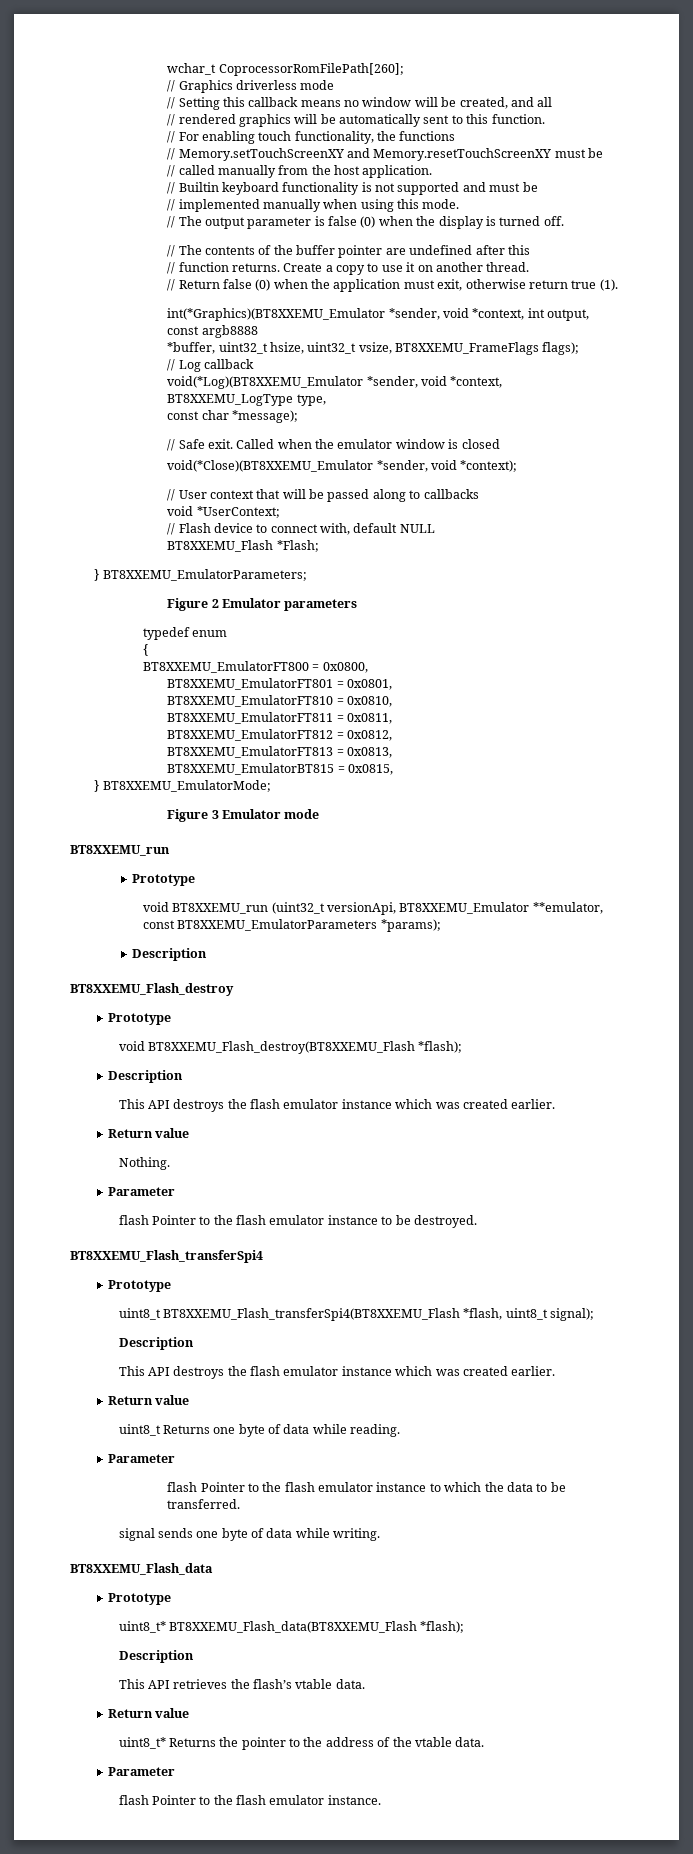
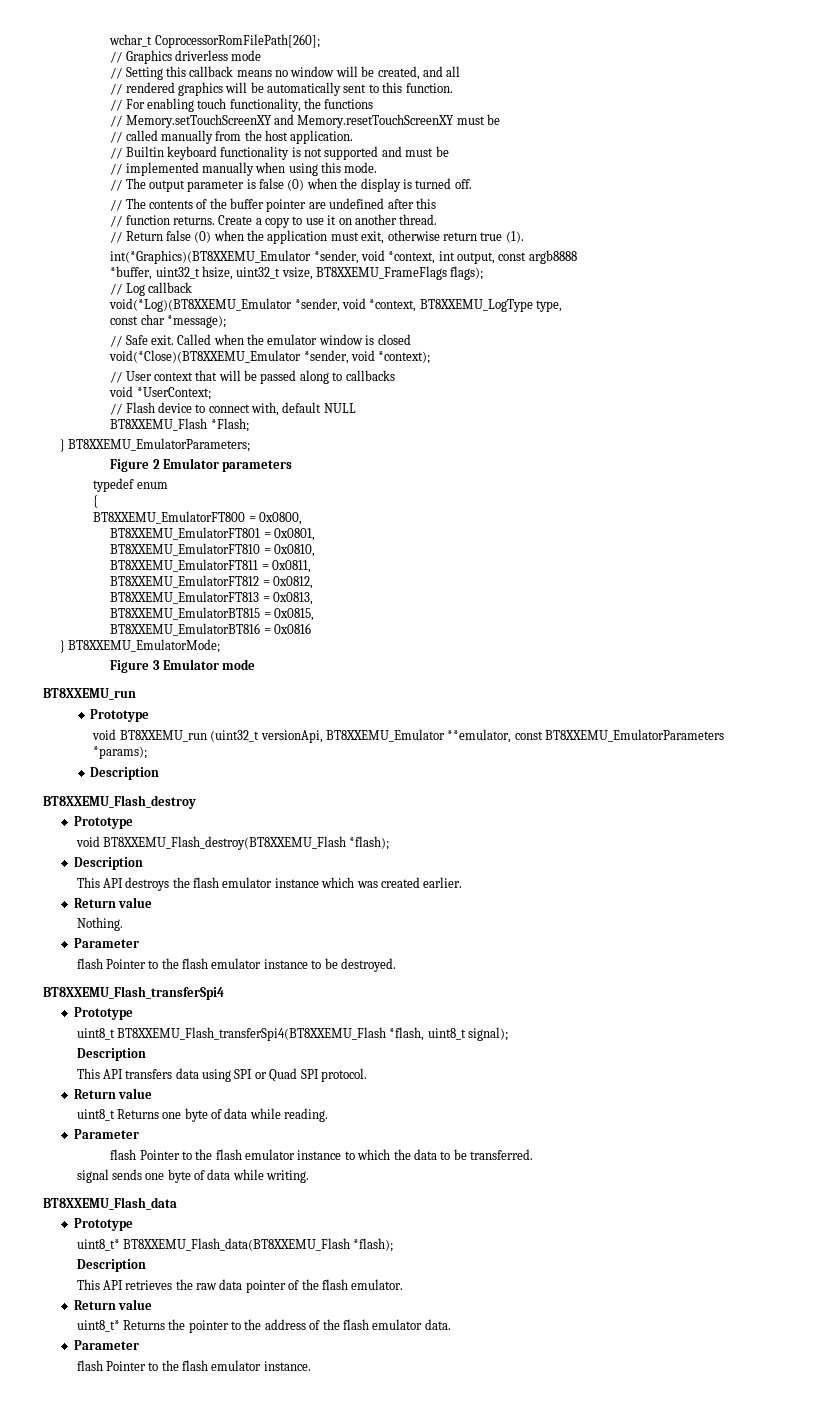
+ BT8XXEMU_EmulatorBT816 = 0x0816
  uint8_t BT8XXEMU_Flash_transferSpi4(BT8XXEMU_Flash *flash, uint8_t signal);
  Description
- This API destroys the flash emulator instance which was created earlier.
+ This API transfers data using SPI or Quad SPI protocol.
- This API retrieves the flash’s vtable data.
+ This API retrieves the raw data pointer of the flash emulator.
- uint8_t* Returns the pointer to the address of the vtable data.
+ uint8_t* Returns the pointer to the address of the flash emulator data.

